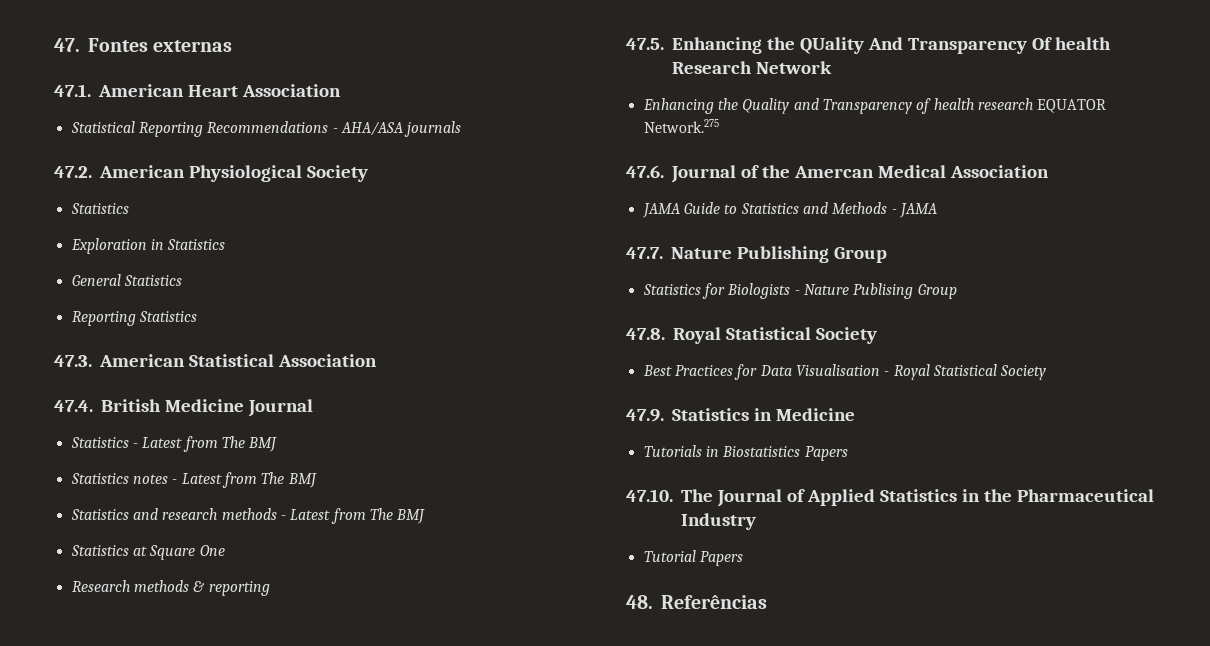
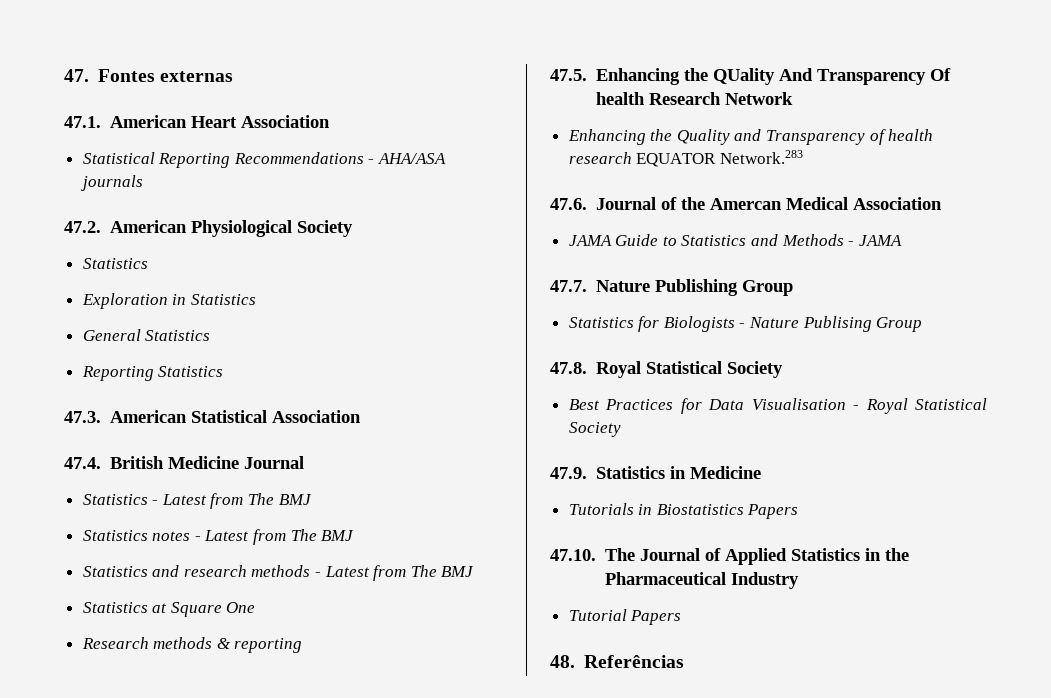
- Enhancing the Quality and Transparency of health research EQUATOR Network.275
+ Enhancing the Quality and Transparency of health research EQUATOR Network.283

